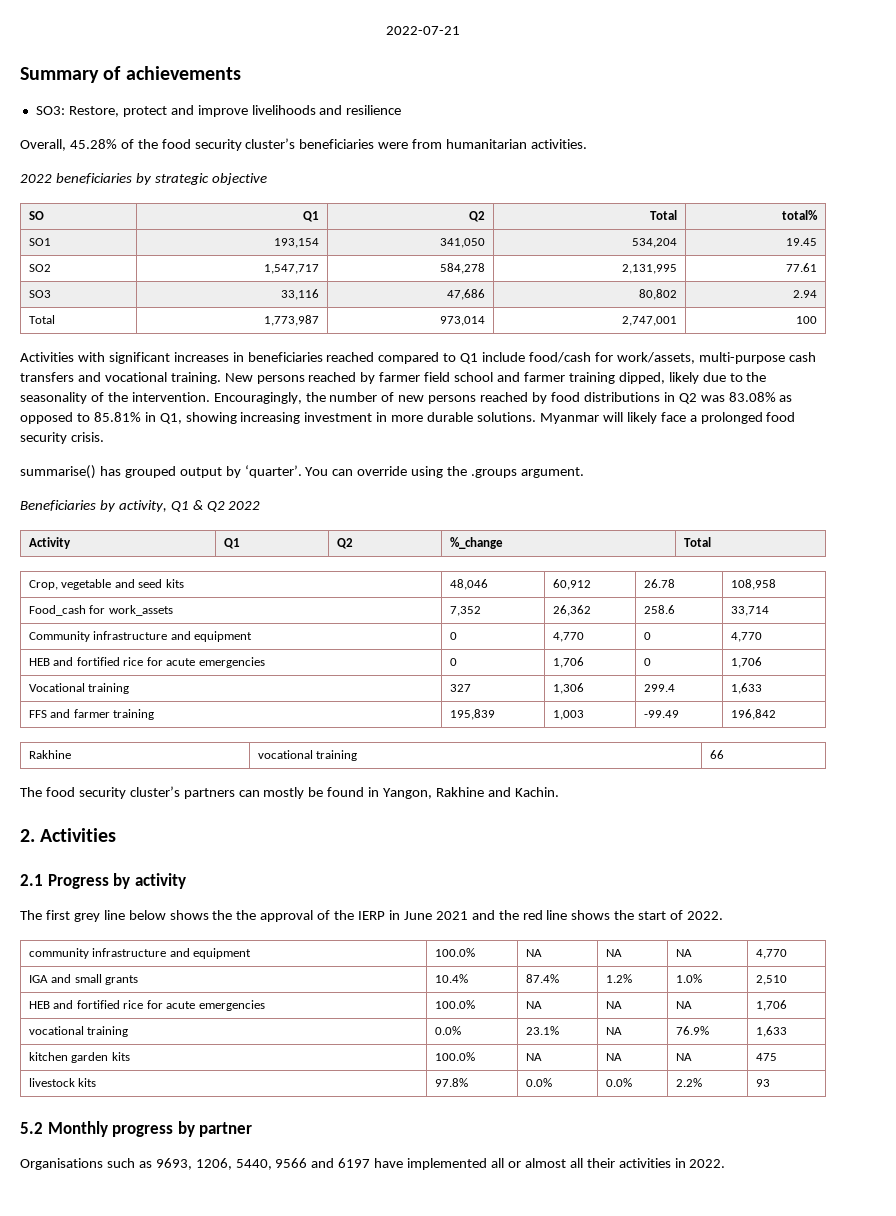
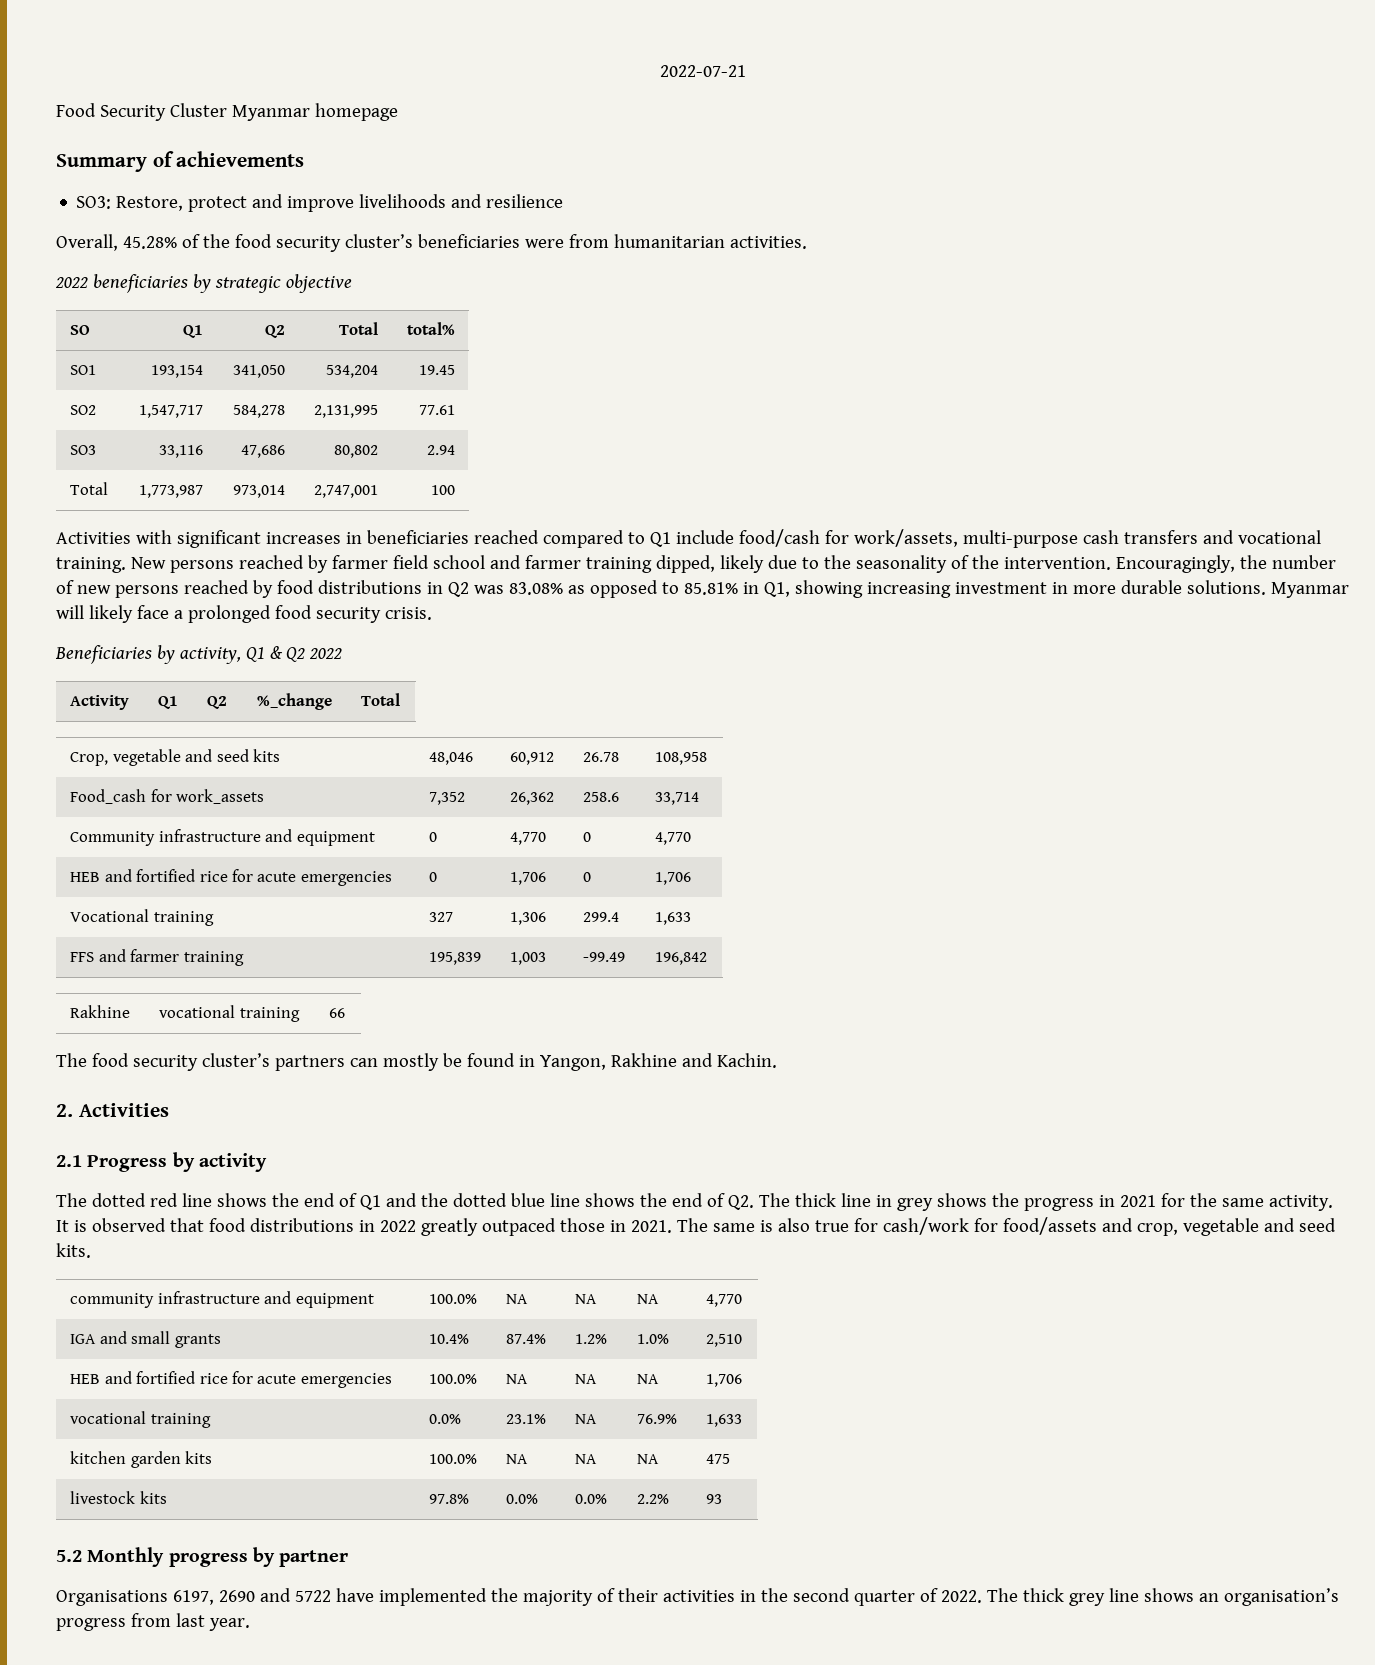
+ Food Security Cluster Myanmar homepage
- summarise() has grouped output by ‘quarter’. You can override using the .groups argument.
- The first grey line below shows the the approval of the IERP in June 2021 and the red line shows the start of 2022.
+ The dotted red line shows the end of Q1 and the dotted blue line shows the end of Q2. The thick line in grey shows the progress in 2021 for the same activity. It is observed that food distributions in 2022 greatly outpaced those in 2021. The same is also true for cash/work for food/assets and crop, vegetable and seed kits.
- Organisations such as 9693, 1206, 5440, 9566 and 6197 have implemented all or almost all their activities in 2022.
+ Organisations 6197, 2690 and 5722 have implemented the majority of their activities in the second quarter of 2022. The thick grey line shows an organisation’s progress from last year.

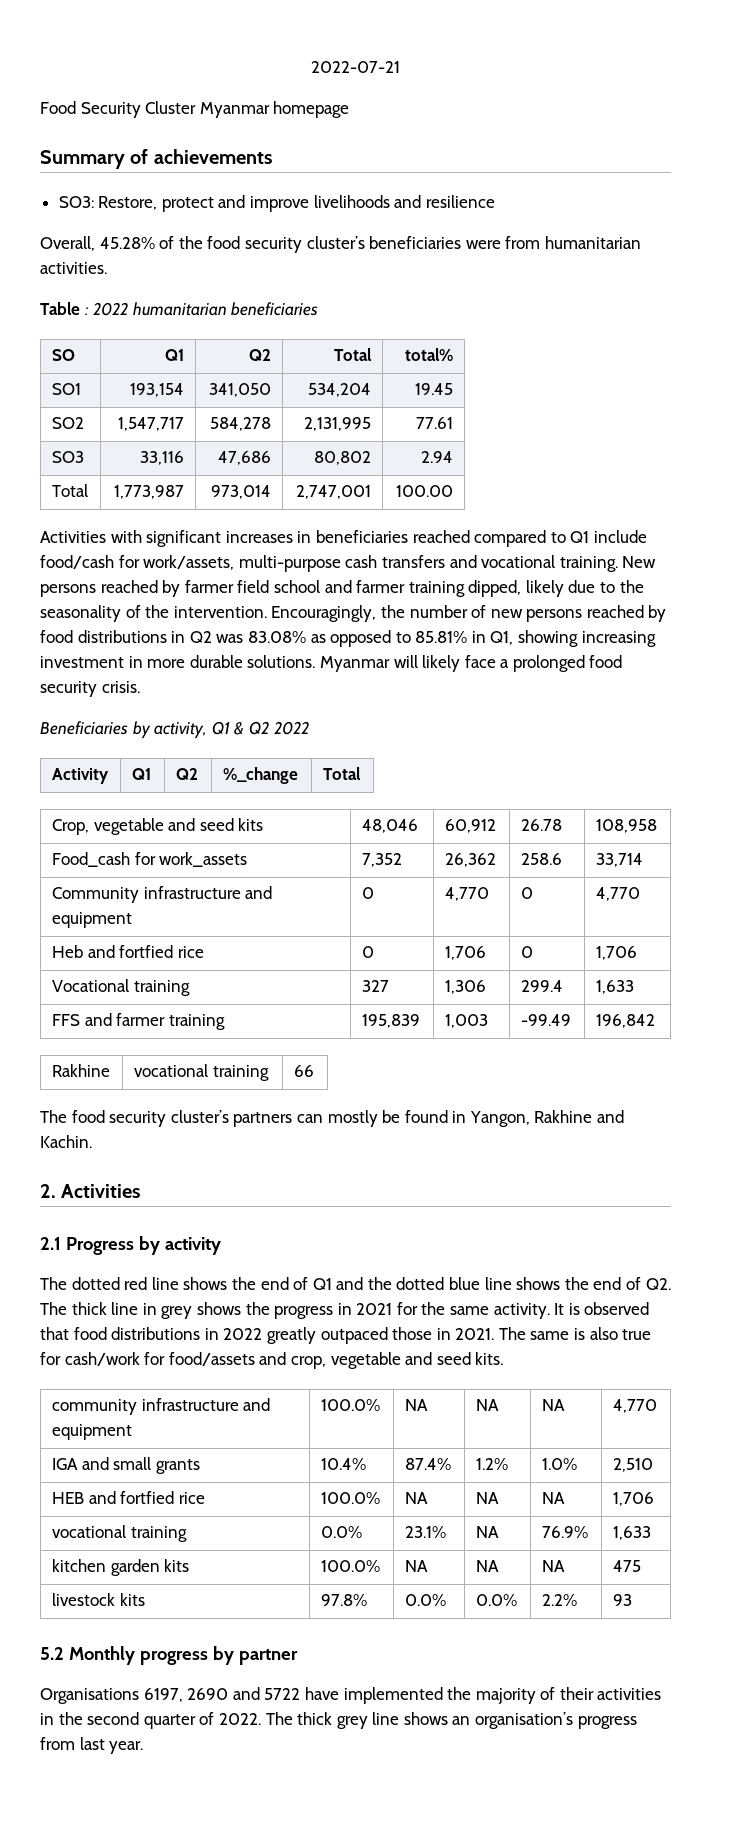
- 2022 beneficiaries by strategic objective
+ Table : 2022 humanitarian beneficiaries
- Total | 1,773,987 | 973,014 | 2,747,001 | 100
+ Total | 1,773,987 | 973,014 | 2,747,001 | 100.00
- HEB and fortified rice for acute emergencies | 0 | 1,706 | 0 | 1,706
+ Heb and fortfied rice | 0 | 1,706 | 0 | 1,706
- HEB and fortified rice for acute emergencies | 100.0% | NA | NA | NA | 1,706
+ HEB and fortfied rice | 100.0% | NA | NA | NA | 1,706

